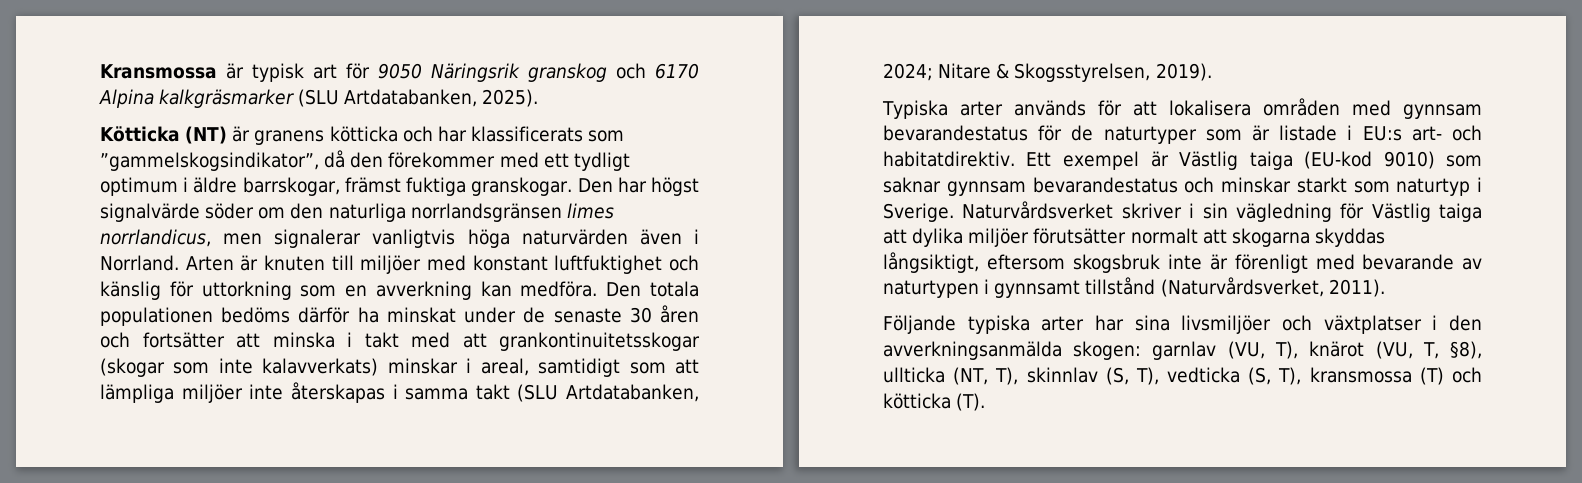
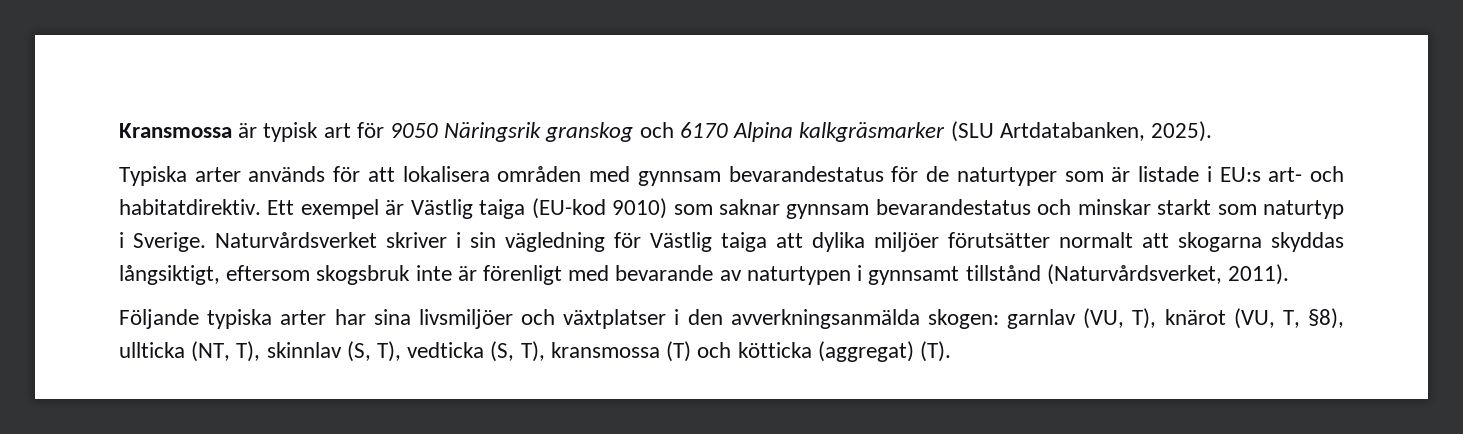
- Kötticka (NT) är granens kötticka och har klassificerats som ”gammelskogsindikator”, då den förekommer med ett tydligt optimum i äldre barrskogar, främst fuktiga granskogar. Den har högst signalvärde söder om den naturliga norrlandsgränsen limes norrlandicus, men signalerar vanligtvis höga naturvärden även i Norrland. Arten är knuten till miljöer med konstant luftfuktighet och känslig för uttorkning som en avverkning kan medföra. Den totala populationen bedöms därför ha minskat under de senaste 30 åren och fortsätter att minska i takt med att grankontinuitetsskogar (skogar som inte kalavverkats) minskar i areal, samtidigt som att lämpliga miljöer inte återskapas i samma takt (SLU Artdatabanken, 2024; Nitare & Skogsstyrelsen, 2019).
- Följande typiska arter har sina livsmiljöer och växtplatser i den avverkningsanmälda skogen: garnlav (VU, T), knärot (VU, T, §8), ullticka (NT, T), skinnlav (S, T), vedticka (S, T), kransmossa (T) och kötticka (T).
+ Följande typiska arter har sina livsmiljöer och växtplatser i den avverkningsanmälda skogen: garnlav (VU, T), knärot (VU, T, §8), ullticka (NT, T), skinnlav (S, T), vedticka (S, T), kransmossa (T) och kötticka (aggregat) (T).

